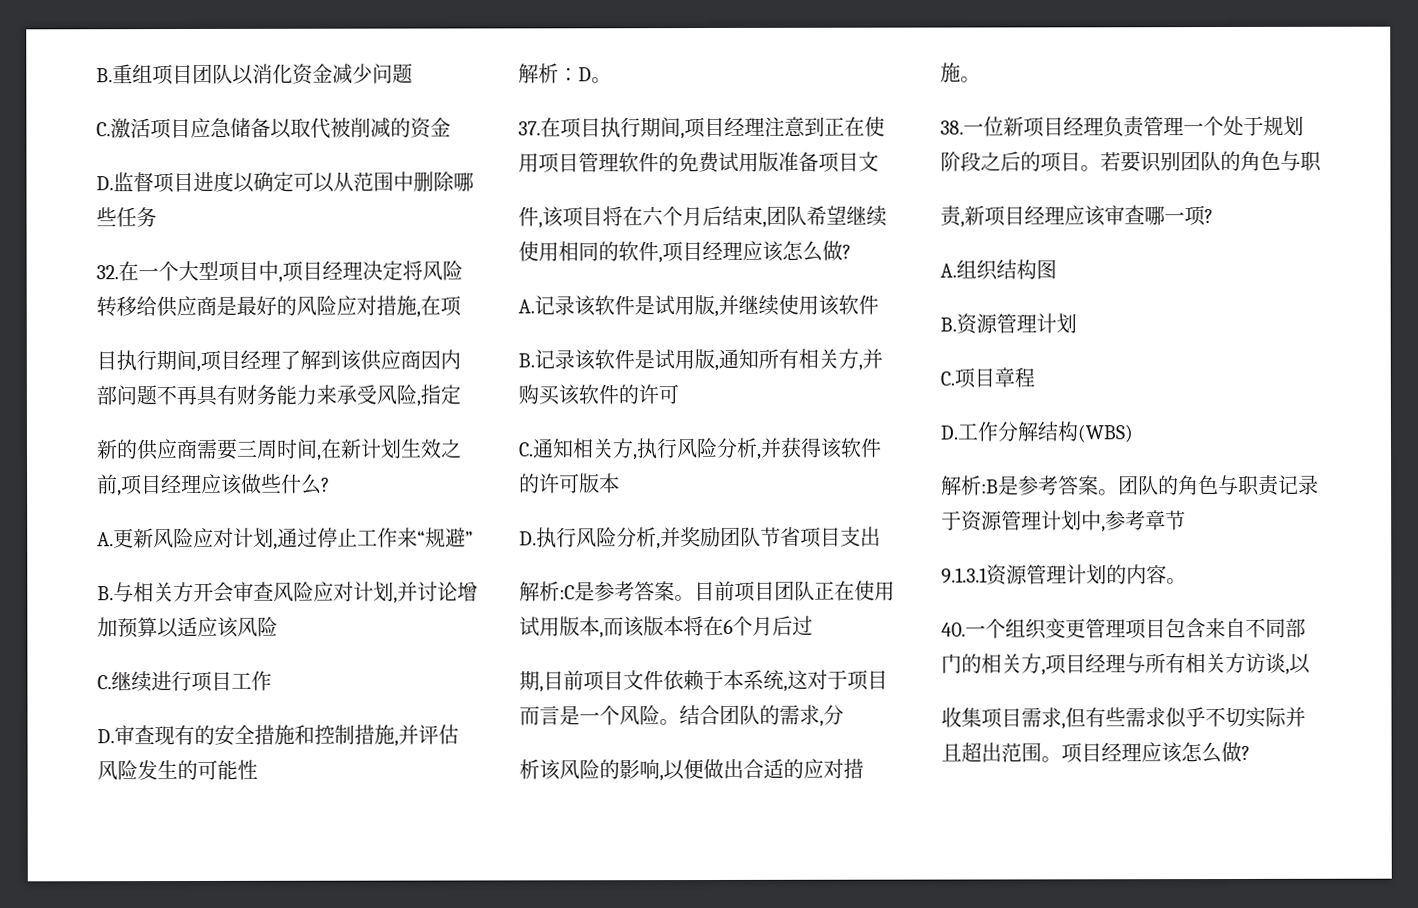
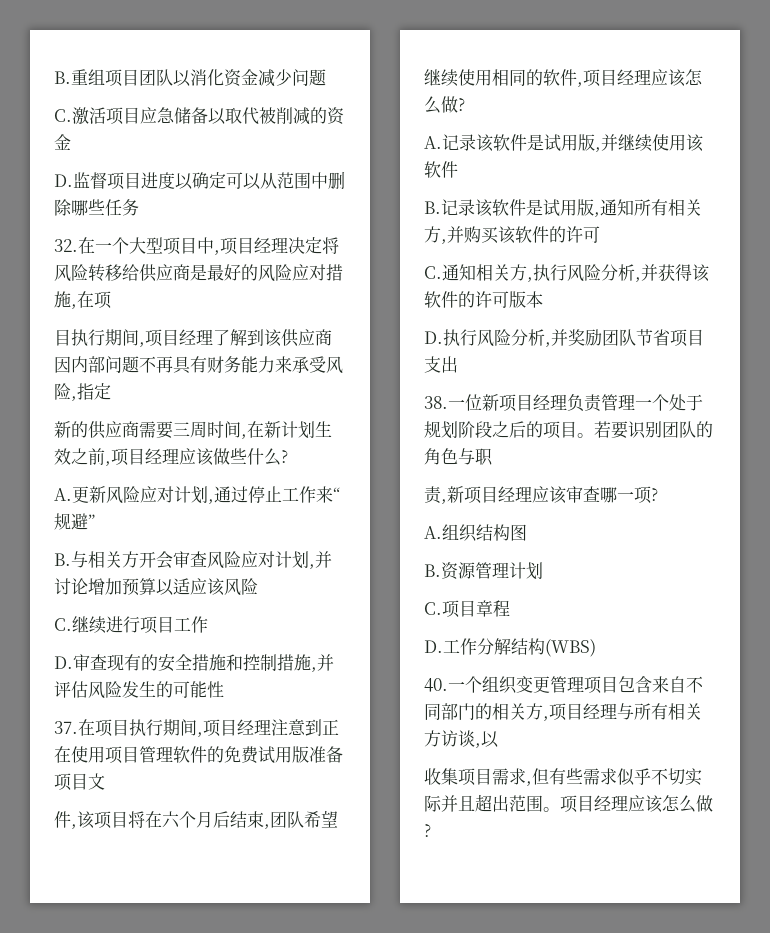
- 解析：D。
- 解析:C是参考答案。目前项目团队正在使用试用版本,而该版本将在6个月后过
- 期,目前项目文件依赖于本系统,这对于项目而言是一个风险。结合团队的需求,分
- 析该风险的影响,以便做出合适的应对措施。
- 解析:B是参考答案。团队的角色与职责记录于资源管理计划中,参考章节
- 9.1.3.1资源管理计划的内容。

